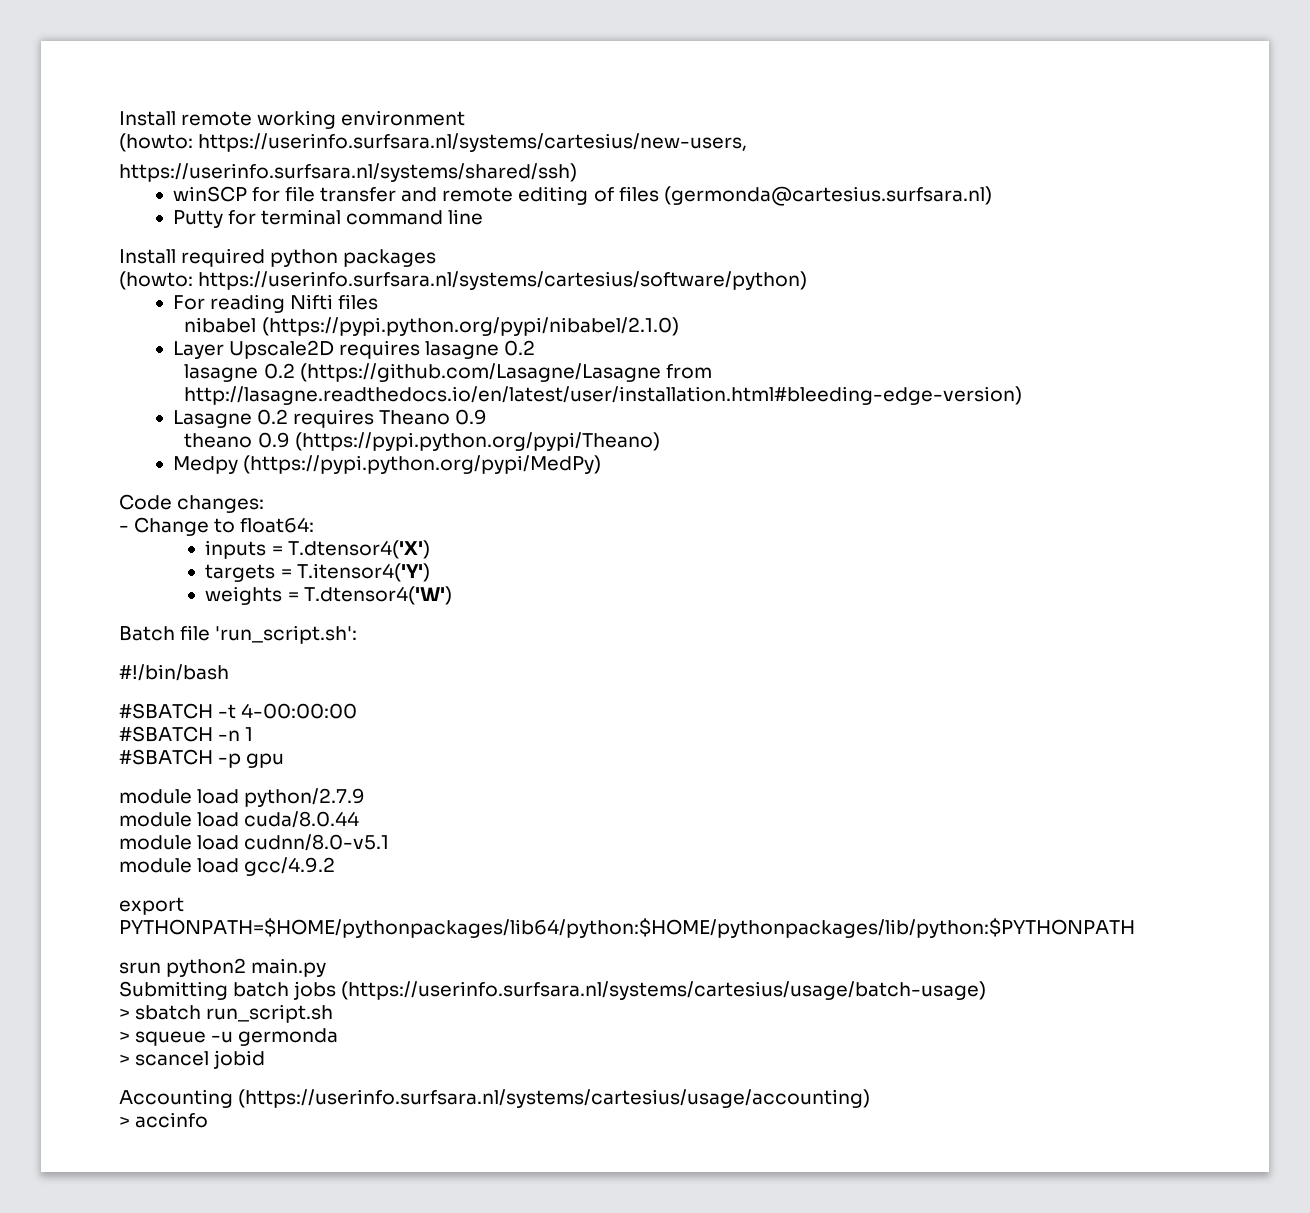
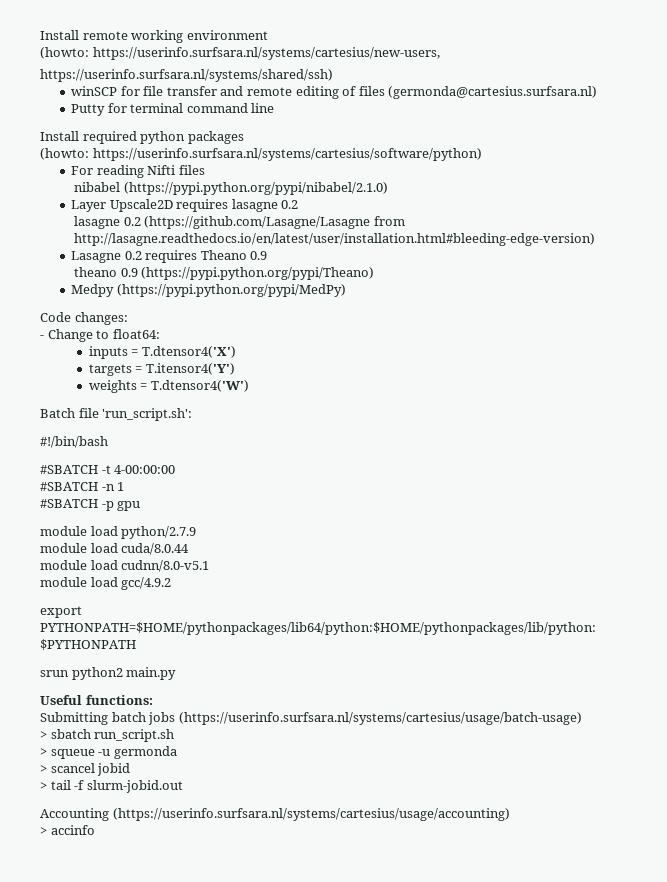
+ Useful functions:
+ > tail -f slurm-jobid.out

